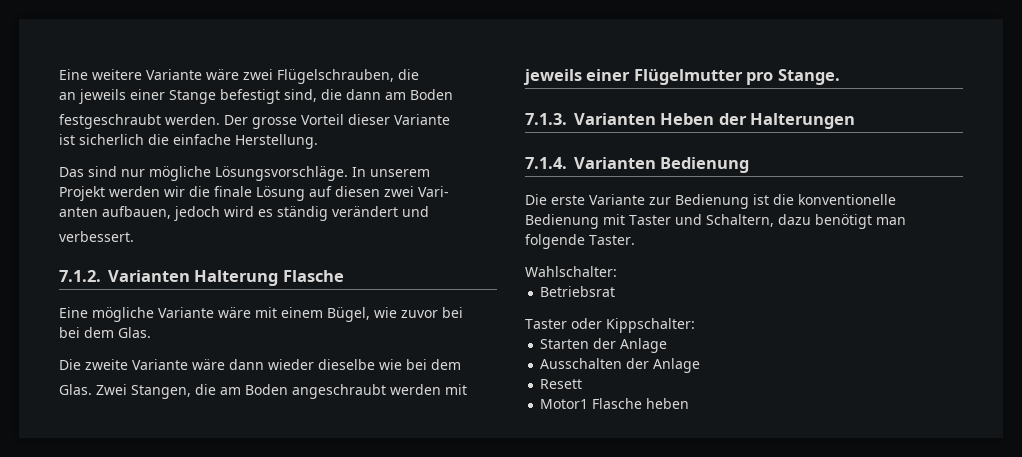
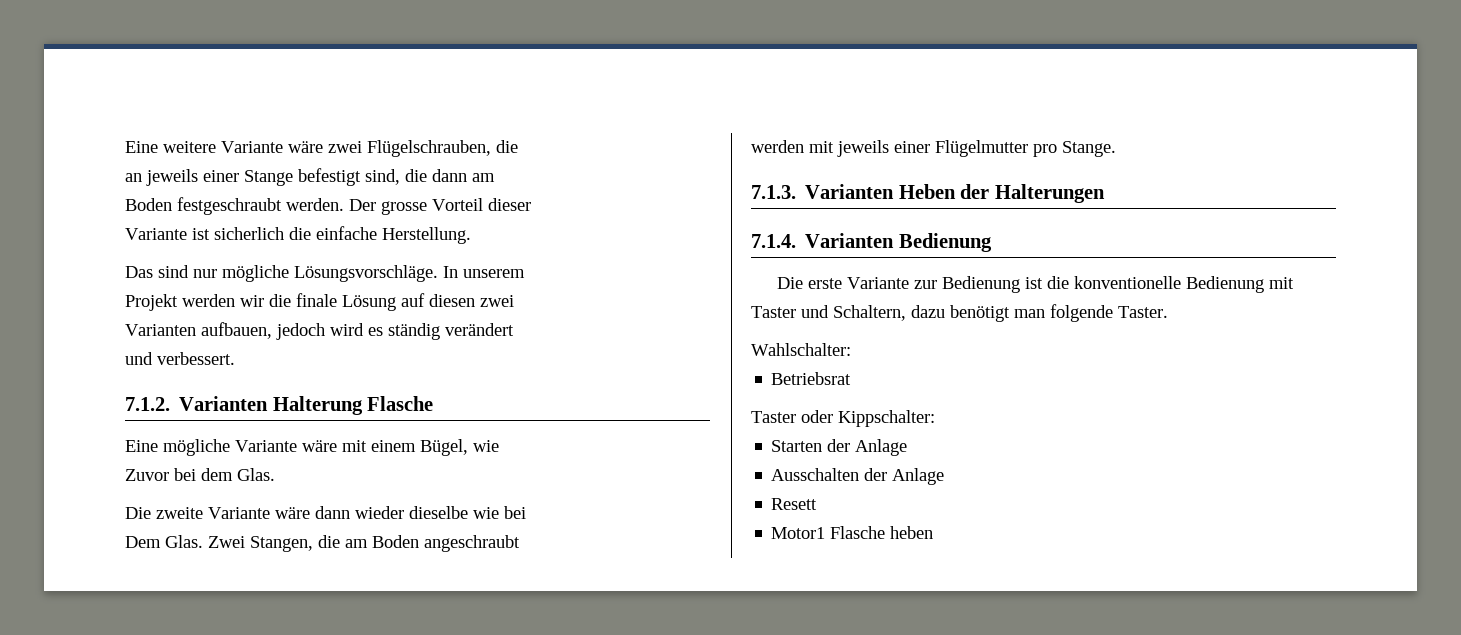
- an jeweils einer Stange befestigt sind, die dann am Boden
- festgeschraubt werden.
+ an jeweils einer Stange befestigt sind, die dann am
+ Boden festgeschraubt werden.
- Der grosse Vorteil dieser Variante
- ist sicherlich die einfache Herstellung.
+ Der grosse Vorteil dieser
+ Variante ist sicherlich die einfache Herstellung.
- Projekt werden wir die finale Lösung auf diesen zwei Vari-
- anten aufbauen, jedoch wird es ständig verändert und
- verbessert.
+ Projekt werden wir die finale Lösung auf diesen zwei
+ Varianten aufbauen, jedoch wird es ständig verändert
+ und verbessert.
- Eine mögliche Variante wäre mit einem Bügel, wie zuvor bei
- bei dem Glas.
+ Eine mögliche Variante wäre mit einem Bügel, wie
+ Zuvor bei dem Glas.
- Die zweite Variante wäre dann wieder dieselbe wie bei dem
- Glas.
+ Die zweite Variante wäre dann wieder dieselbe wie bei
+ Dem Glas.
- Zwei Stangen, die am Boden angeschraubt werden mit
- jeweils einer Flügelmutter pro Stange.
+ Zwei Stangen, die am Boden angeschraubt
+ werden mit jeweils einer Flügelmutter pro Stange.

